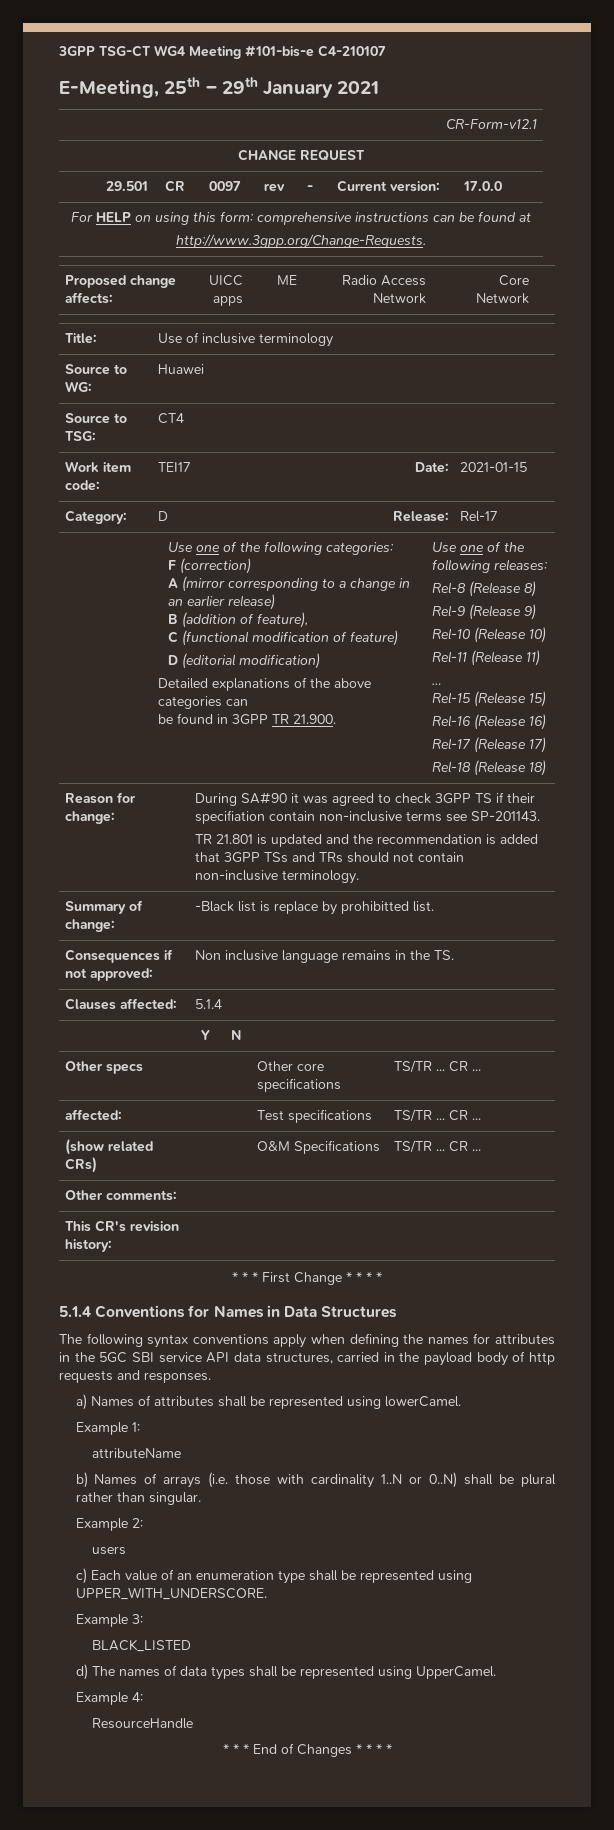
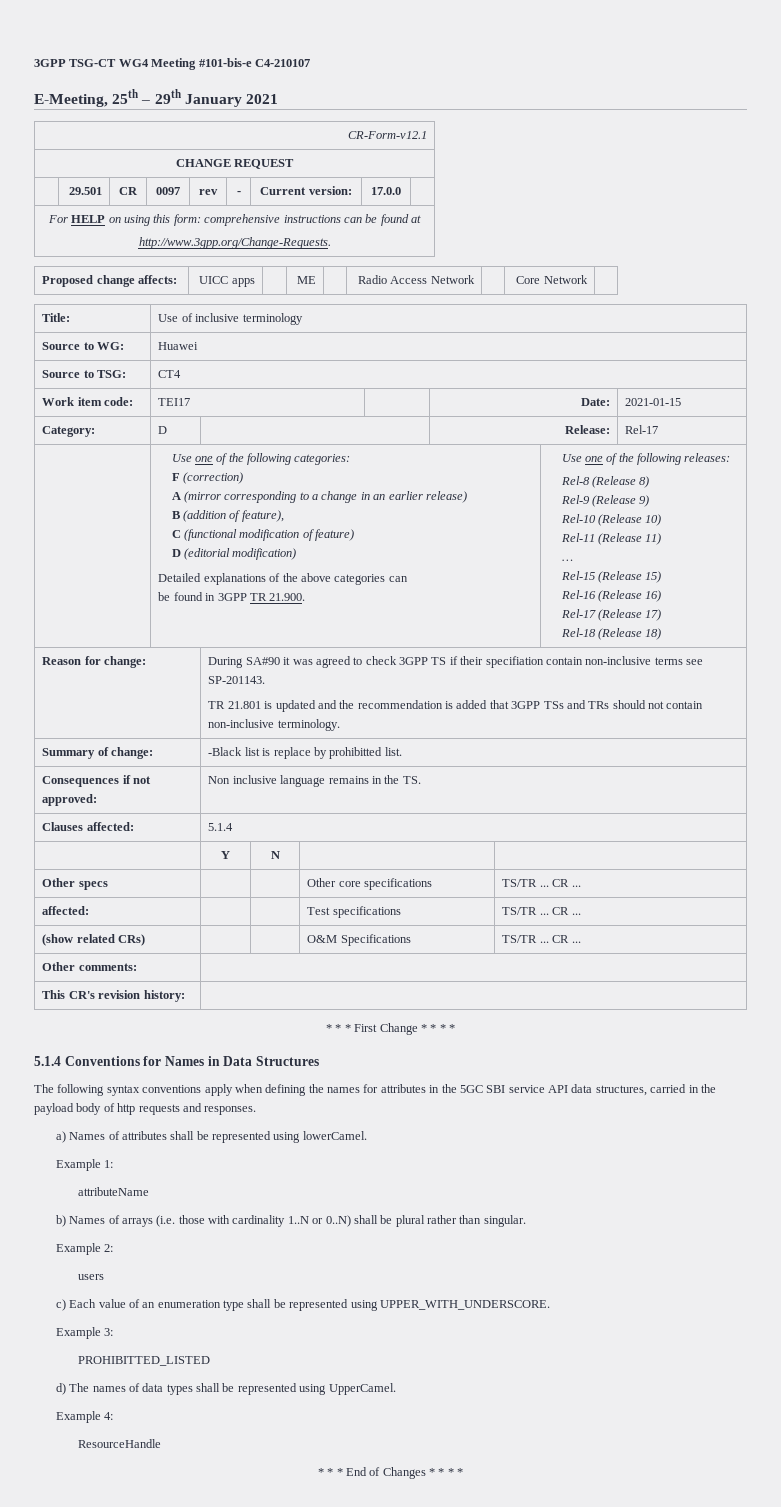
- BLACK_LISTED
+ PROHIBITTED_LISTED

